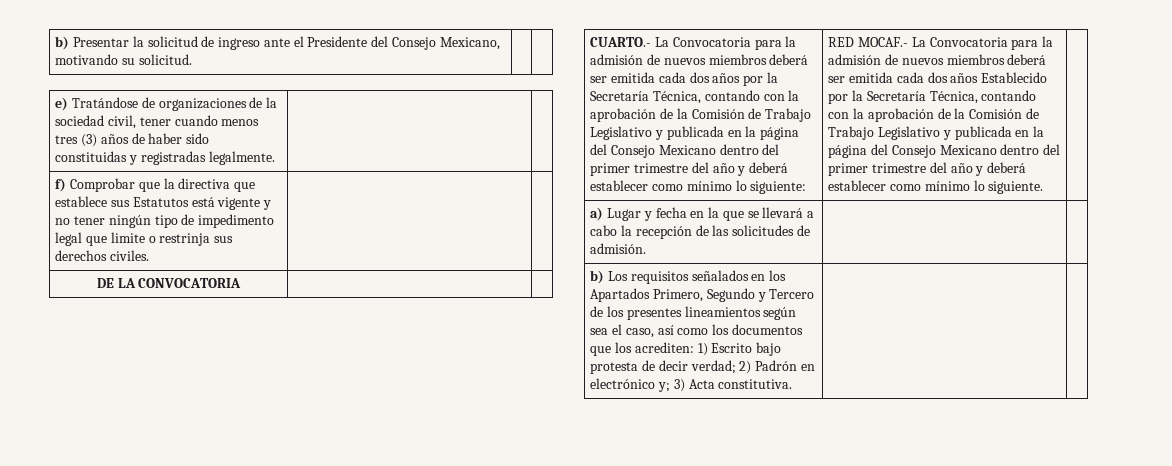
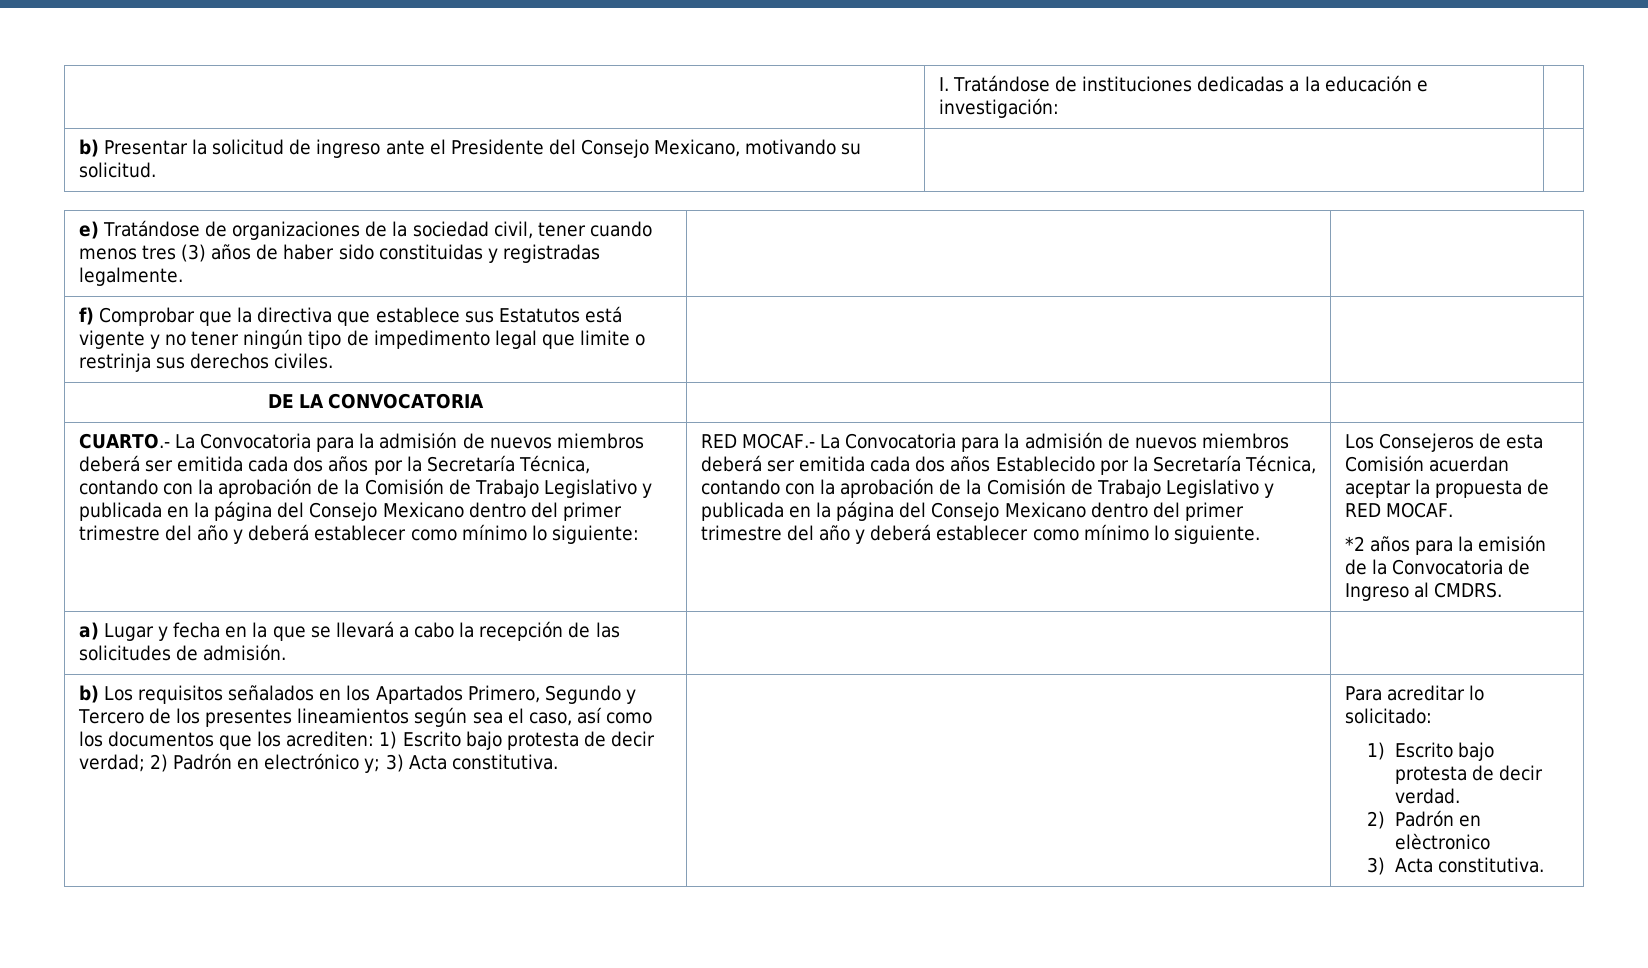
+ | I. Tratándose de instituciones dedicadas a la educación e investigación: |
+ Los Consejeros de esta Comisión acuerdan aceptar la propuesta de RED MOCAF.
+ *2 años para la emisión de la Convocatoria de Ingreso al CMDRS.
+ Para acreditar lo solicitado:
+ 1) Escrito bajo protesta de decir verdad.
+ 2) Padrón en elèctronico
+ 3) Acta constitutiva.

